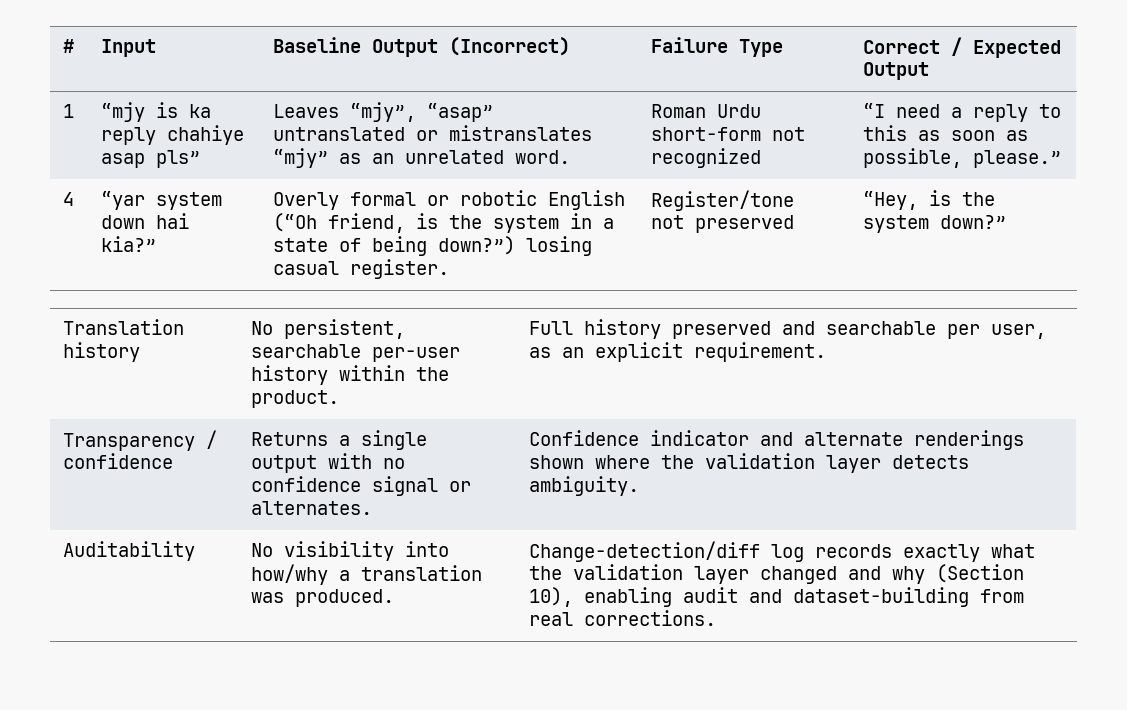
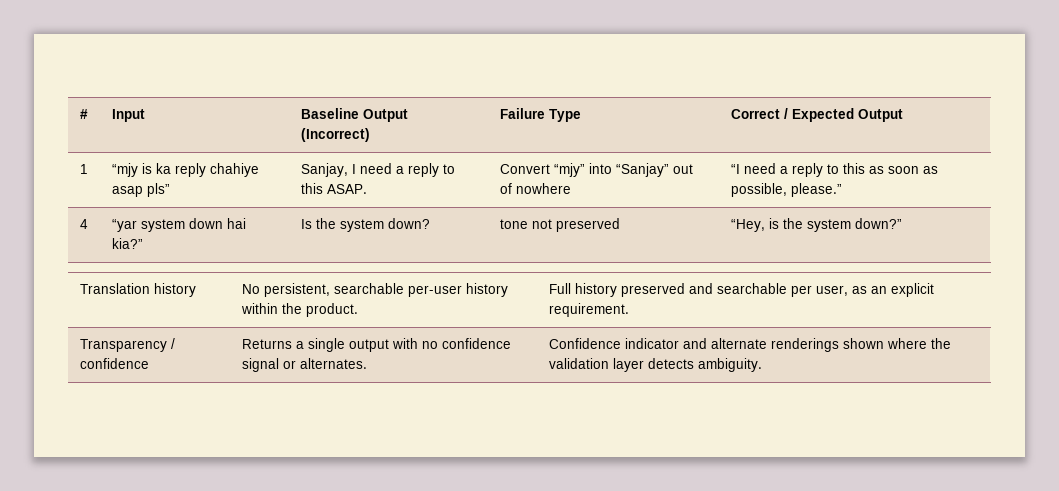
- 1 | “mjy is ka reply chahiye asap pls” | Leaves “mjy”, “asap” untranslated or mistranslates “mjy” as an unrelated word. | Roman Urdu short-form not recognized | “I need a reply to this as soon as possible, please.”
+ 1 | “mjy is ka reply chahiye asap pls” | Sanjay, I need a reply to this ASAP. | Convert “mjy” into “Sanjay” out of nowhere | “I need a reply to this as soon as possible, please.”
- 4 | “yar system down hai kia?” | Overly formal or robotic English (“Oh friend, is the system in a state of being down?”) losing casual register. | Register/tone not preserved | “Hey, is the system down?”
+ 4 | “yar system down hai kia?” | Is the system down? | tone not preserved | “Hey, is the system down?”
- Auditability | No visibility into how/why a translation was produced. | Change-detection/diff log records exactly what the validation layer changed and why (Section 10), enabling audit and dataset-building from real corrections.

